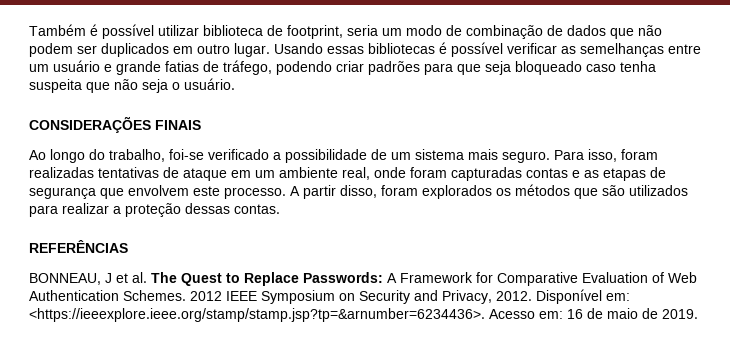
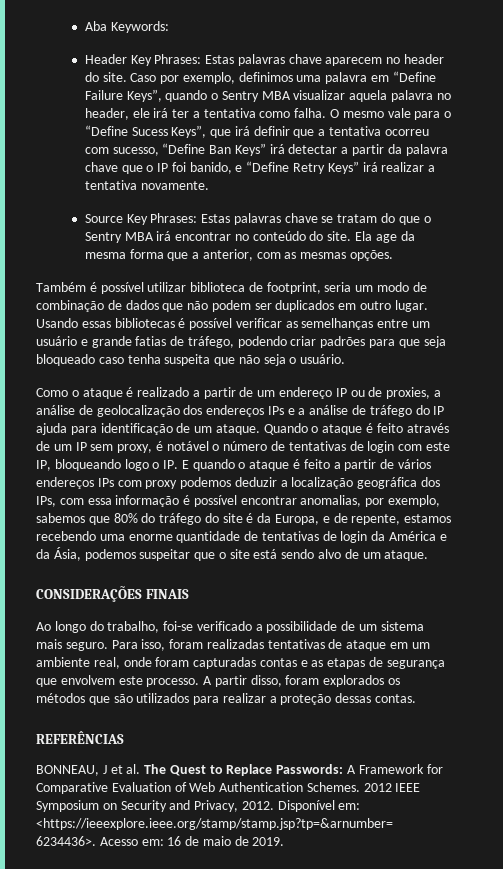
+ Aba Keywords:
+ Header Key Phrases: Estas palavras chave aparecem no header do site. Caso por exemplo, definimos uma palavra em “Define Failure Keys”, quando o Sentry MBA visualizar aquela palavra no header, ele irá ter a tentativa como falha. O mesmo vale para o “Define Sucess Keys”, que irá definir que a tentativa ocorreu com sucesso, “Define Ban Keys” irá detectar a partir da palavra chave que o IP foi banido, e “Define Retry Keys” irá realizar a tentativa novamente.
+ Source Key Phrases: Estas palavras chave se tratam do que o Sentry MBA irá encontrar no conteúdo do site. Ela age da mesma forma que a anterior, com as mesmas opções.
+ Como o ataque é realizado a partir de um endereço IP ou de proxies, a análise de geolocalização dos endereços IPs e a análise de tráfego do IP ajuda para identificação de um ataque. Quando o ataque é feito através de um IP sem proxy, é notável o número de tentativas de login com este IP, bloqueando logo o IP. E quando o ataque é feito a partir de vários endereços IPs com proxy podemos deduzir a localização geográfica dos IPs, com essa informação é possível encontrar anomalias, por exemplo, sabemos que 80% do tráfego do site é da Europa, e de repente, estamos recebendo uma enorme quantidade de tentativas de login da América e da Ásia, podemos suspeitar que o site está sendo alvo de um ataque.

